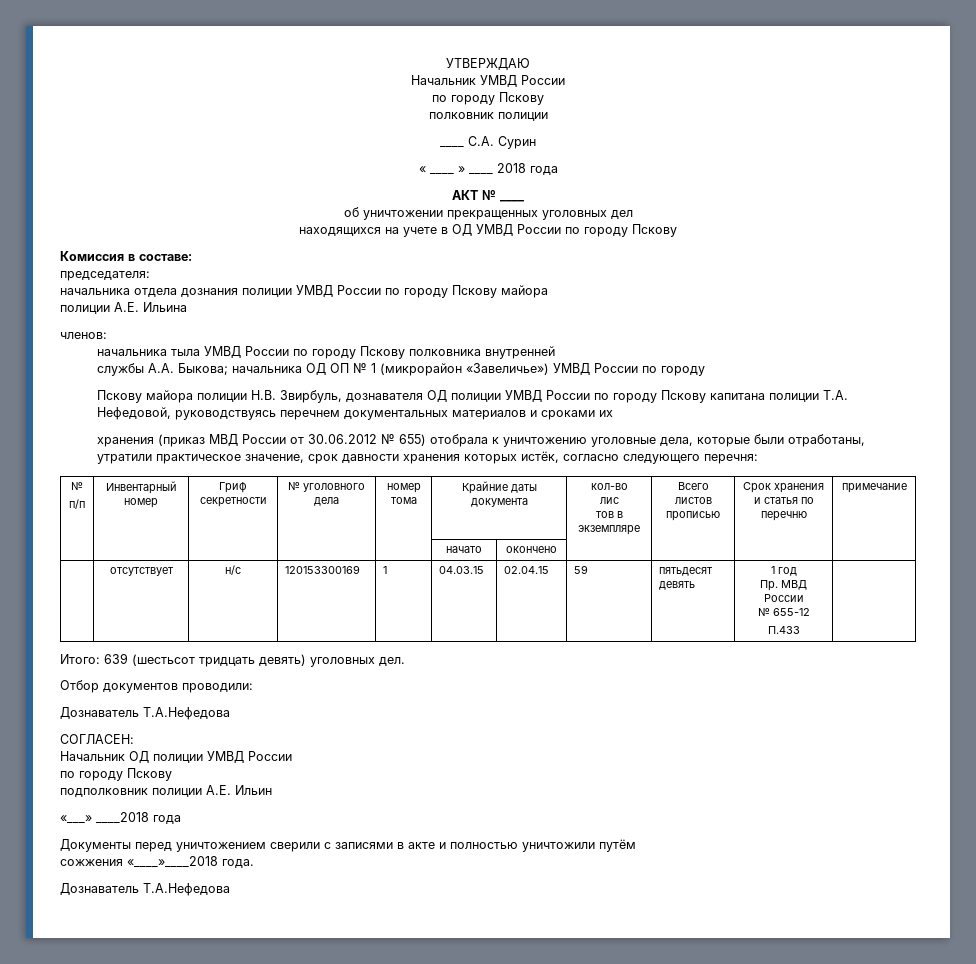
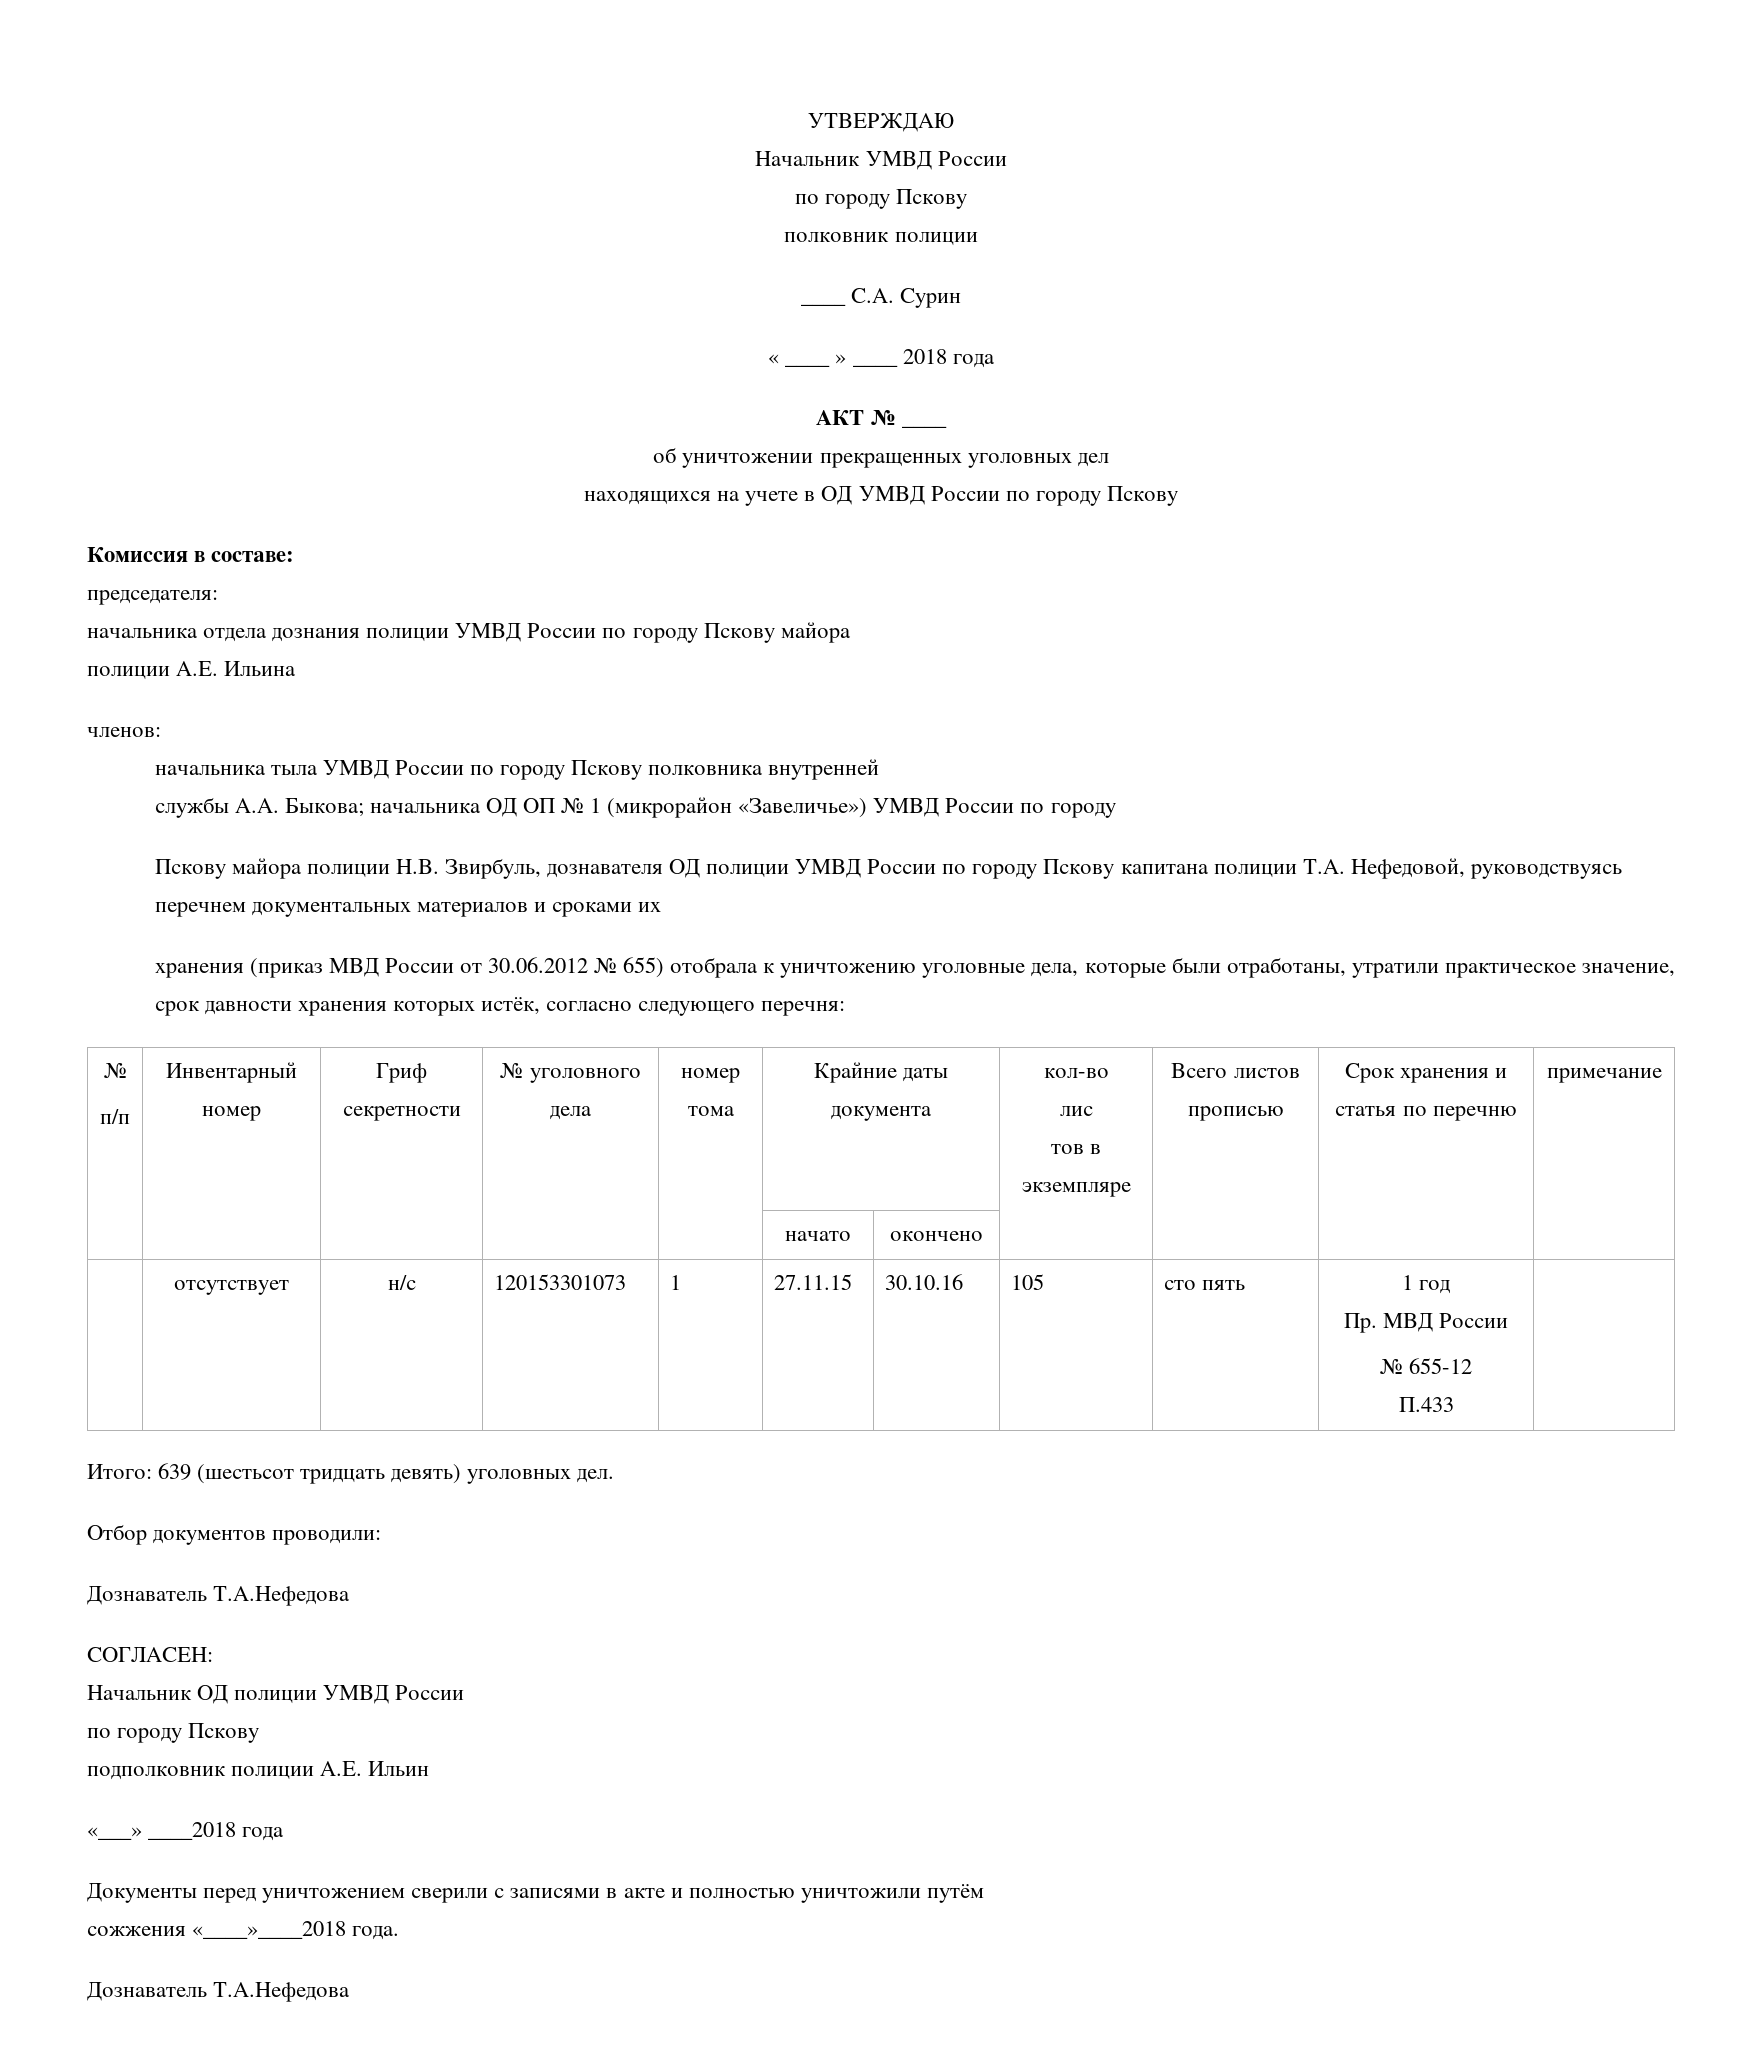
- | отсутствует | н/с | 120153300169 | 1 | 04.03.15 | 02.04.15 | 59 | пятьдесят девять | 1 год
+ | отсутствует | н/с | 120153301073 | 1 | 27.11.15 | 30.10.16 | 105 | сто пять | 1 год

